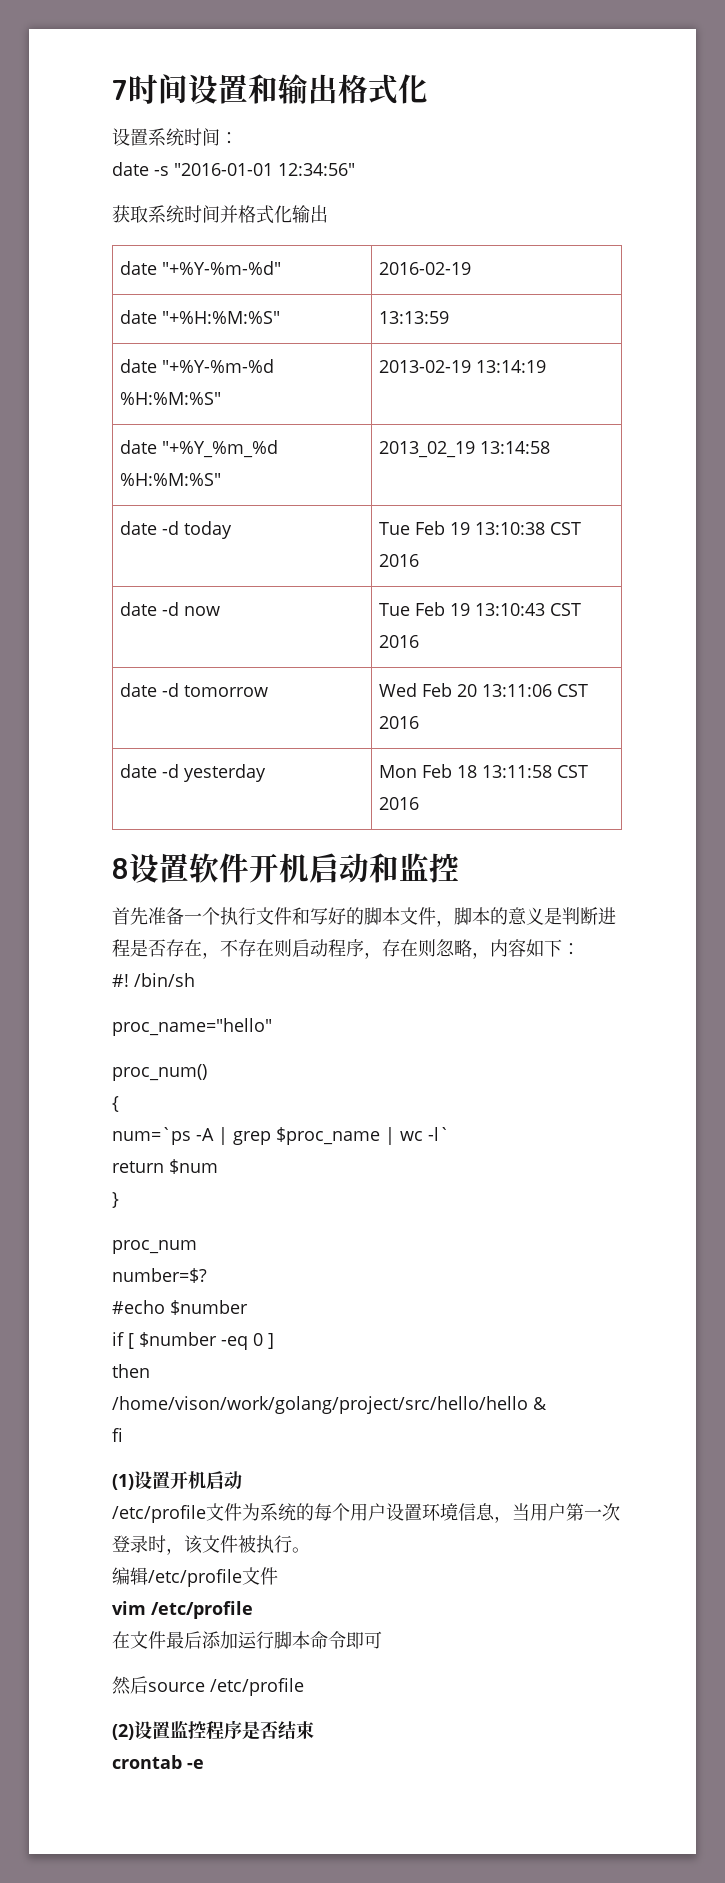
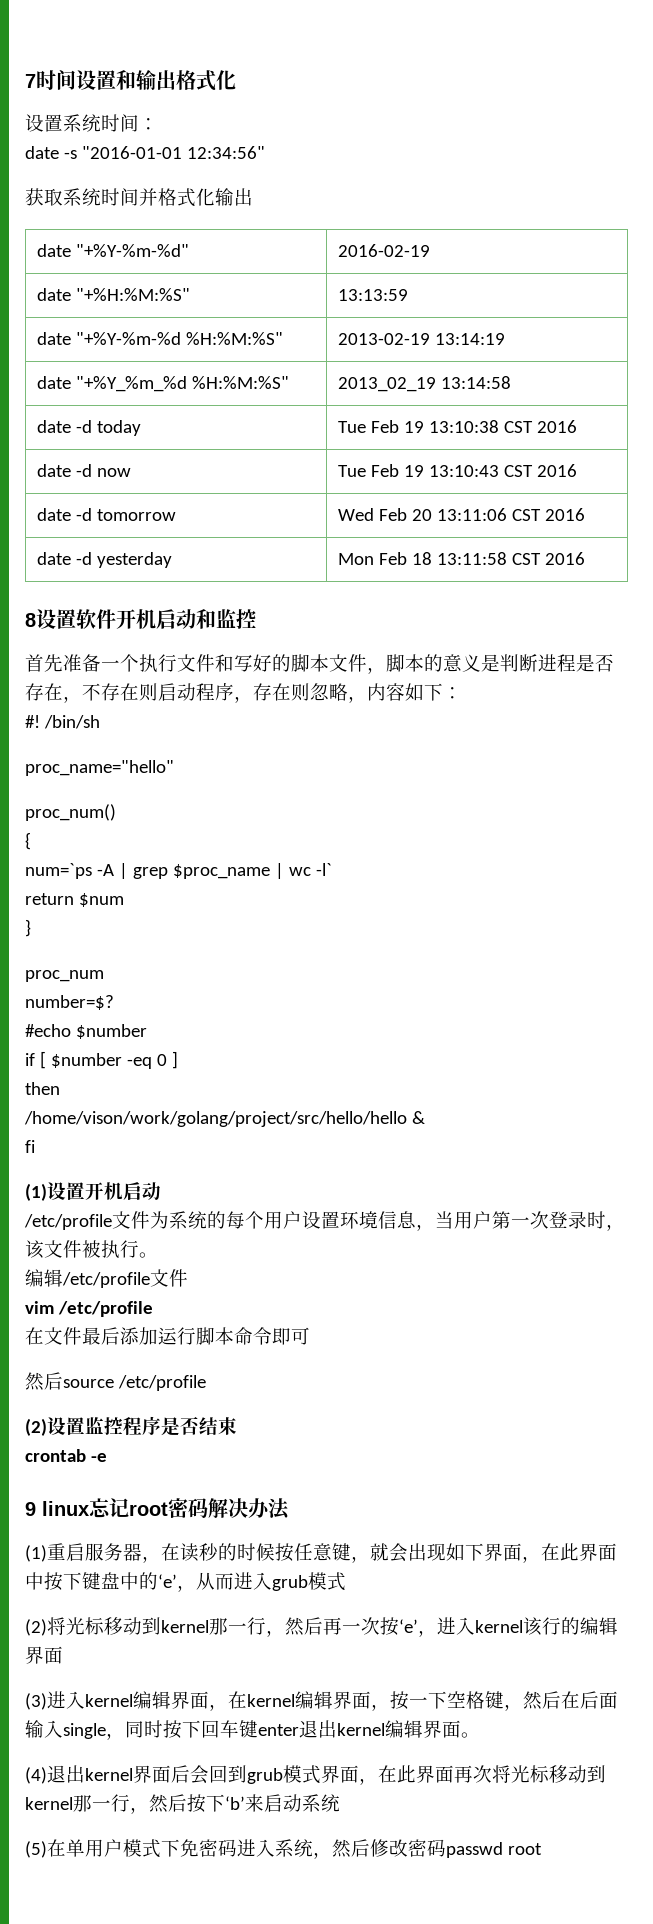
+ 9 linux忘记root密码解决办法
+ (1)重启服务器，在读秒的时候按任意键，就会出现如下界面，在此界面中按下键盘中的‘e’，从而进入grub模式
+ (2)将光标移动到kernel那一行，然后再一次按‘e’，进入kernel该行的编辑界面
+ (3)进入kernel编辑界面，在kernel编辑界面，按一下空格键，然后在后面输入single，同时按下回车键enter退出kernel编辑界面。
+ (4)退出kernel界面后会回到grub模式界面，在此界面再次将光标移动到kernel那一行，然后按下‘b’来启动系统
+ (5)在单用户模式下免密码进入系统，然后修改密码passwd root

